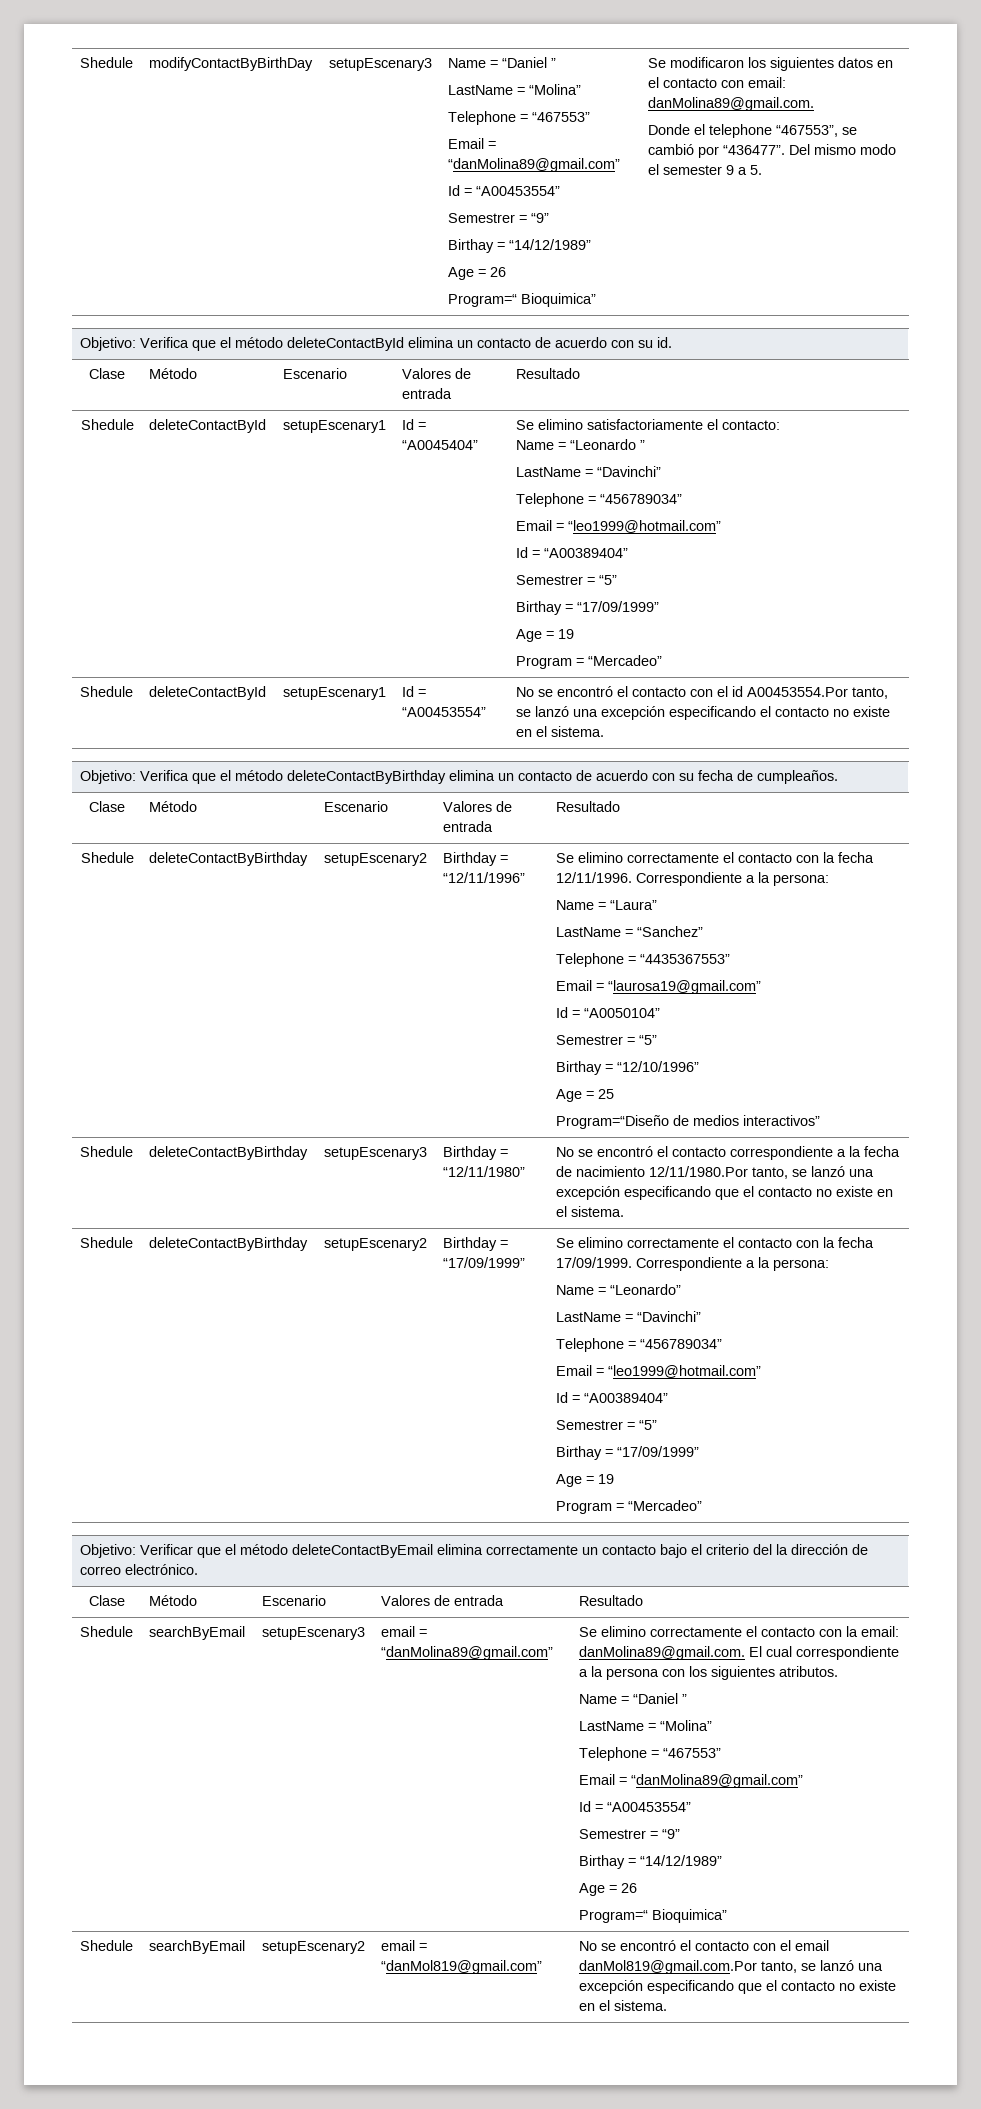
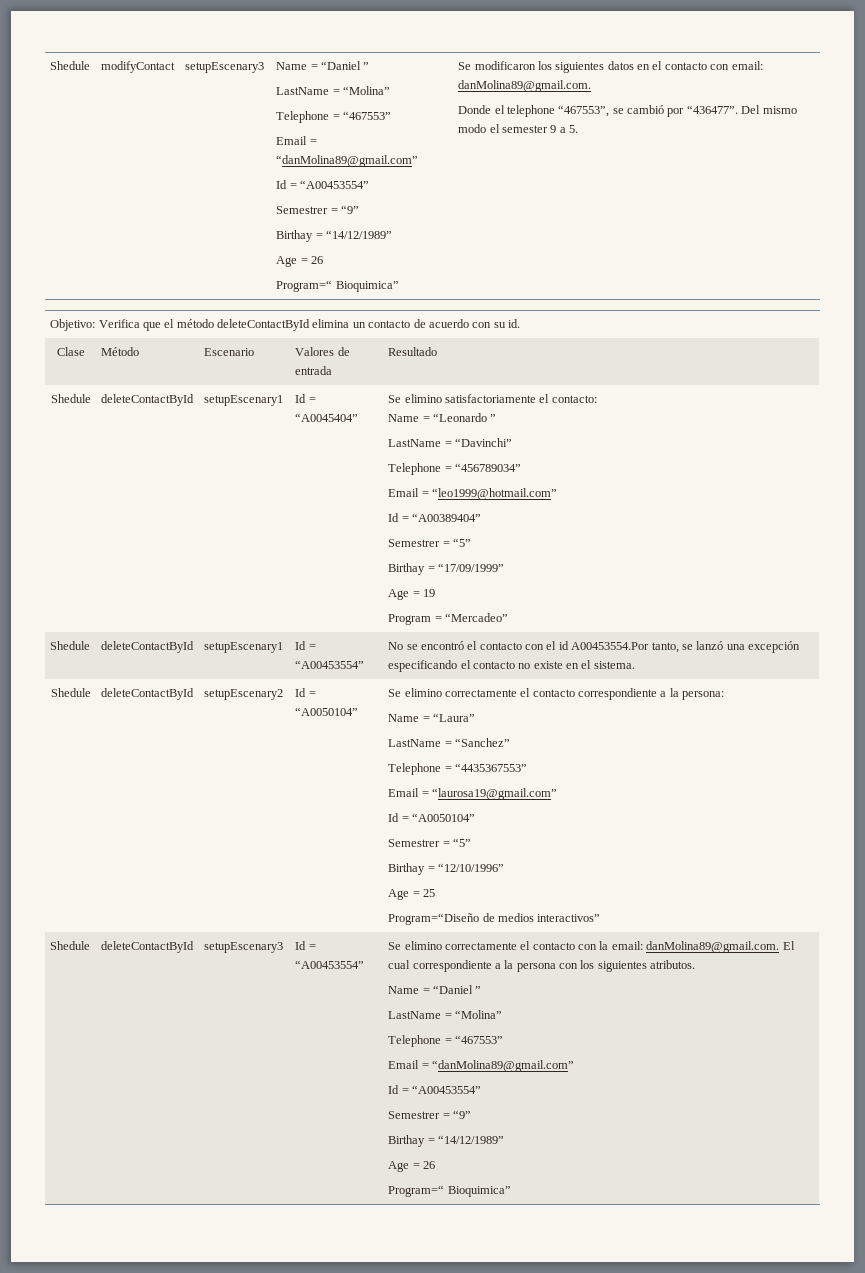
- Shedule | modifyContactByBirthDay
+ Shedule | modifyContact
- Objetivo: Verifica que el método deleteContactByBirthday elimina un contacto de acuerdo con su fecha de cumpleaños.
- Clase | Método | Escenario | Valores de entrada | Resultado
- Shedule | deleteContactByBirthday | setupEscenary2 | Birthday = “12/11/1996” | Se elimino correctamente el contacto con la fecha 12/11/1996. Correspondiente a la persona:
+ Shedule | deleteContactById | setupEscenary2 | Id = “A0050104” | Se elimino correctamente el contacto correspondiente a la persona:
- deleteContactByBirthday | setupEscenary3 | Birthday = “12/11/1980” | No se encontró el contacto correspondiente a la fecha de nacimiento 12/11/1980.Por tanto, se lanzó una excepción especificando que el contacto no existe en el sistema.
- Shedule | deleteContactByBirthday | setupEscenary2 | Birthday = “17/09/1999” | Se elimino correctamente el contacto con la fecha 17/09/1999. Correspondiente a la persona:
- Name = “Leonardo”
- LastName = “Davinchi”
- Telephone = “456789034”
- Email = “leo1999@hotmail.com”
- Id = “A00389404”
- Semestrer = “5”
- Birthay = “17/09/1999”
- Age = 19
- Program = “Mercadeo”
- Objetivo: Verificar que el método deleteContactByEmail elimina correctamente un contacto bajo el criterio del la dirección de correo electrónico.
- Clase | Método | Escenario | Valores de entrada | Resultado
- Shedule | searchByEmail | setupEscenary3 | email = “danMolina89@gmail.com”
+ deleteContactById | setupEscenary3 | Id = “A00453554”
- Shedule | searchByEmail | setupEscenary2 | email = “danMol819@gmail.com” | No se encontró el contacto con el email danMol819@gmail.com.Por tanto, se lanzó una excepción especificando que el contacto no existe en el sistema.

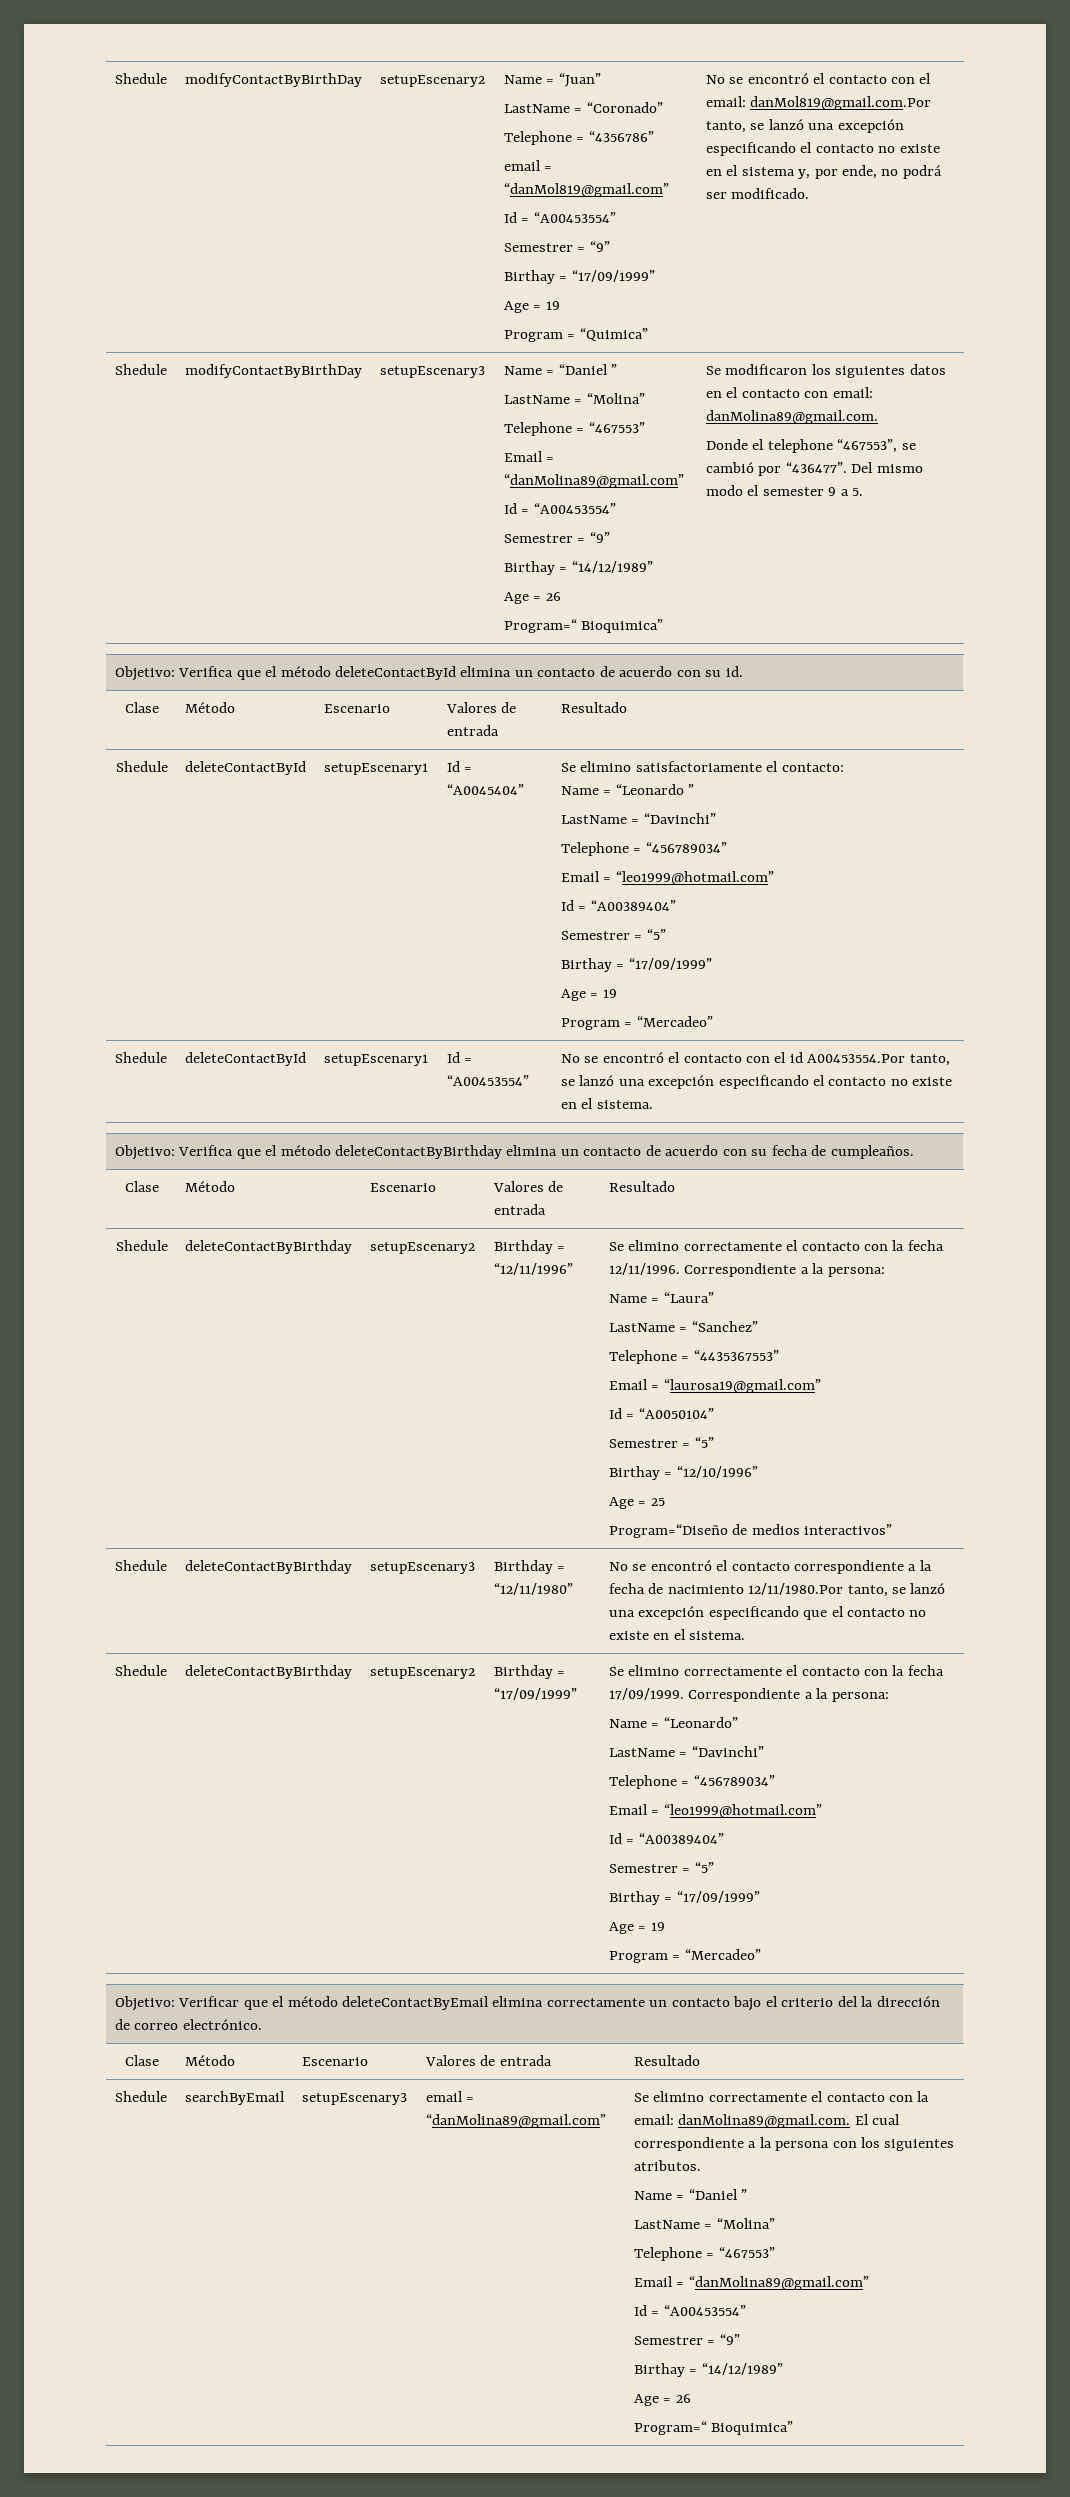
- Shedule | modifyContact
+ Shedule | modifyContactByBirthDay | setupEscenary2 | Name = “Juan”
+ LastName = “Coronado”
+ Telephone = “4356786”
+ email = “danMol819@gmail.com”
+ Id = “A00453554”
+ Semestrer = “9”
+ Birthay = “17/09/1999”
+ Age = 19
+ Program = “Quimica” | No se encontró el contacto con el email: danMol819@gmail.com.Por tanto, se lanzó una excepción especificando el contacto no existe en el sistema y, por ende, no podrá ser modificado.
+ Shedule | modifyContactByBirthDay
- Shedule | deleteContactById | setupEscenary2 | Id = “A0050104” | Se elimino correctamente el contacto correspondiente a la persona:
+ Objetivo: Verifica que el método deleteContactByBirthday elimina un contacto de acuerdo con su fecha de cumpleaños.
+ Clase | Método | Escenario | Valores de entrada | Resultado
+ Shedule | deleteContactByBirthday | setupEscenary2 | Birthday = “12/11/1996” | Se elimino correctamente el contacto con la fecha 12/11/1996. Correspondiente a la persona:
- deleteContactById | setupEscenary3 | Id = “A00453554”
+ deleteContactByBirthday | setupEscenary3 | Birthday = “12/11/1980” | No se encontró el contacto correspondiente a la fecha de nacimiento 12/11/1980.Por tanto, se lanzó una excepción especificando que el contacto no existe en el sistema.
+ Shedule | deleteContactByBirthday | setupEscenary2 | Birthday = “17/09/1999” | Se elimino correctamente el contacto con la fecha 17/09/1999. Correspondiente a la persona:
+ Name = “Leonardo”
+ LastName = “Davinchi”
+ Telephone = “456789034”
+ Email = “leo1999@hotmail.com”
+ Id = “A00389404”
+ Semestrer = “5”
+ Birthay = “17/09/1999”
+ Age = 19
+ Program = “Mercadeo”
+ Objetivo: Verificar que el método deleteContactByEmail elimina correctamente un contacto bajo el criterio del la dirección de correo electrónico.
+ Clase | Método | Escenario | Valores de entrada | Resultado
+ Shedule | searchByEmail | setupEscenary3 | email = “danMolina89@gmail.com”

